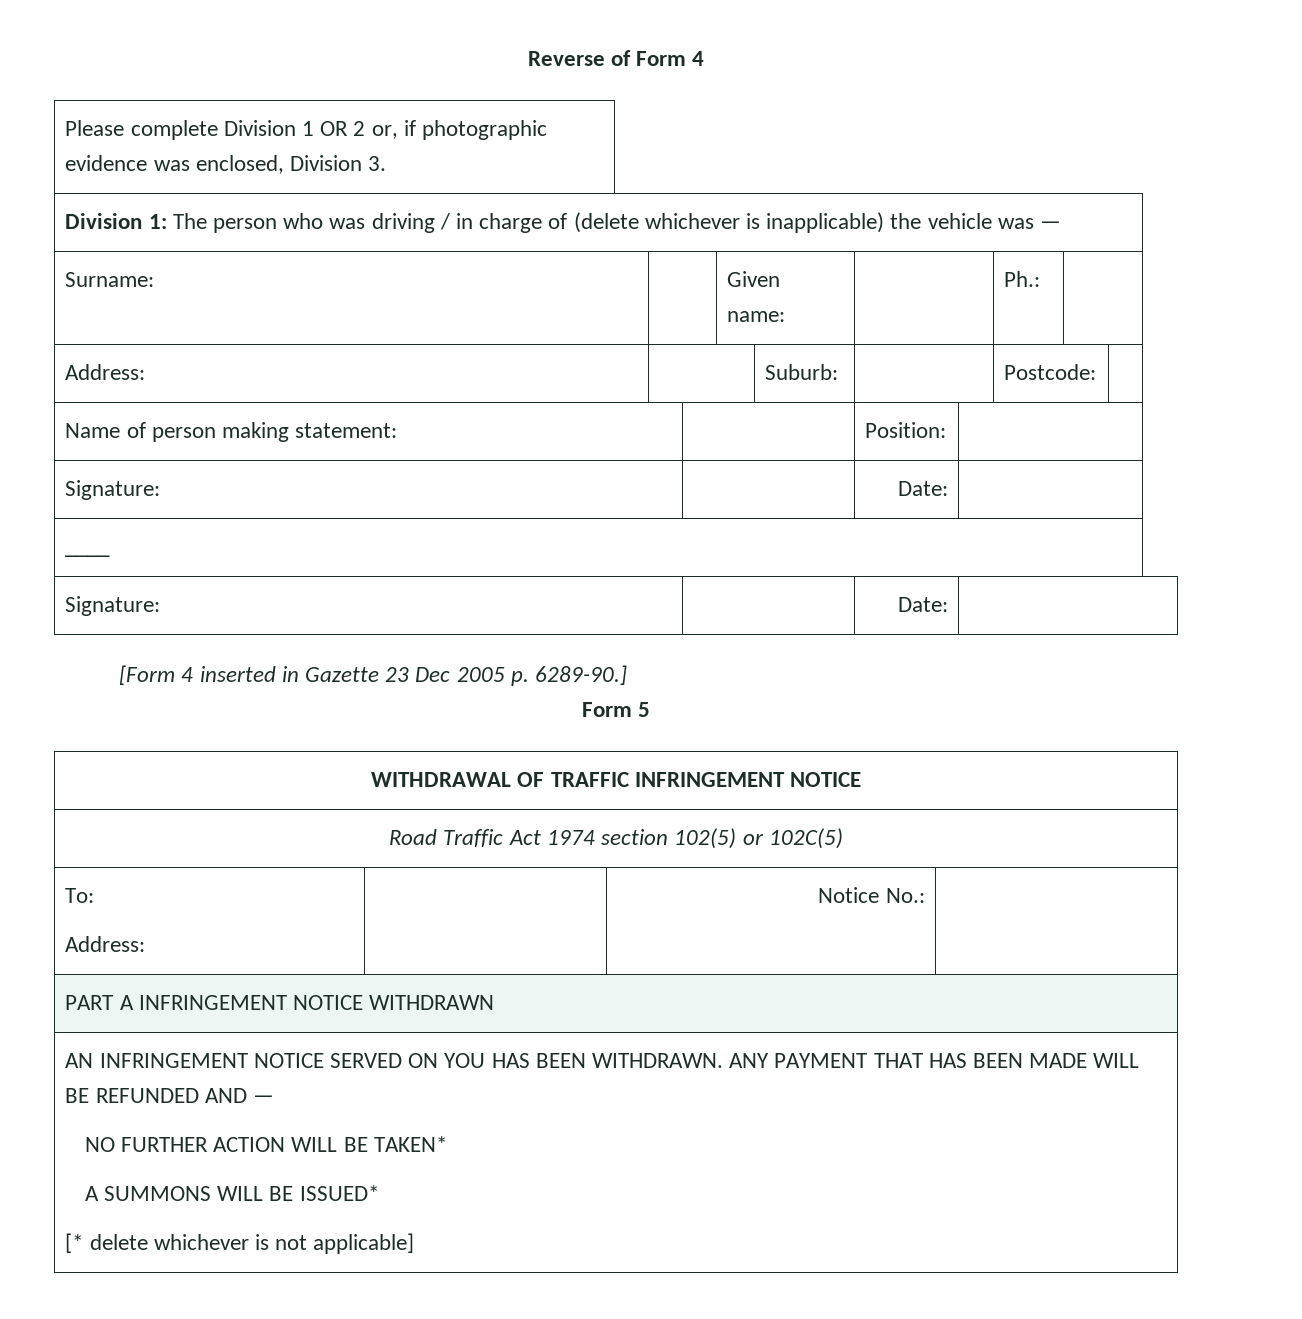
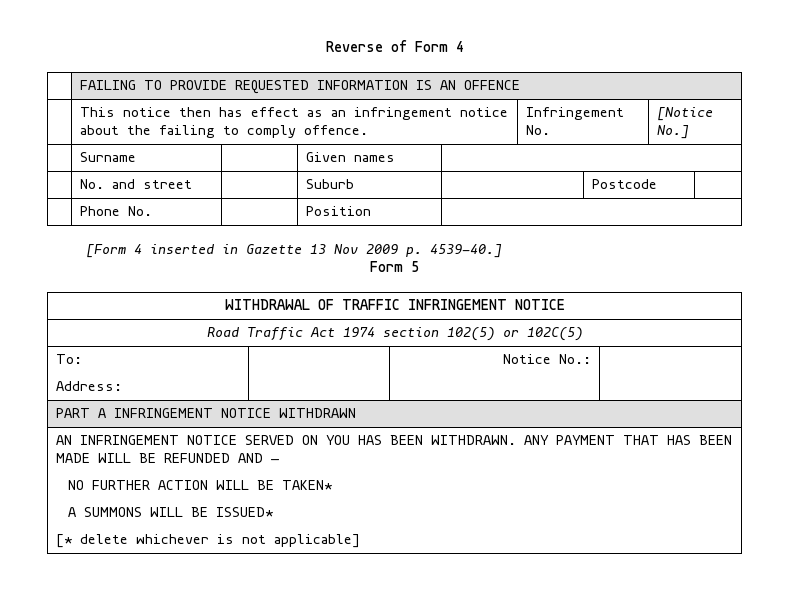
- Please complete Division 1 OR 2 or, if photographic evidence was enclosed, Division 3.
- Division 1: The person who was driving / in charge of (delete whichever is inapplicable) the vehicle was —
- Surname: | | Given name: | | Ph.: |
- Address: | | Suburb: | | Postcode: |
- Name of person making statement: | | Position: |
- Signature: | | Date: |
- ____
- Signature: | | Date: |
+ | FAILING TO PROVIDE REQUESTED INFORMATION IS AN OFFENCE
+ | This notice then has effect as an infringement notice about the failing to comply offence. | Infringement No. | [Notice No.]
+ | Surname | | Given names |
+ | No. and street | | Suburb | | Postcode |
+ | Phone No. | | Position |
- [Form 4 inserted in Gazette 23 Dec 2005 p. 6289-90.]
+ [Form 4 inserted in Gazette 13 Nov 2009 p. 4539-40.]

